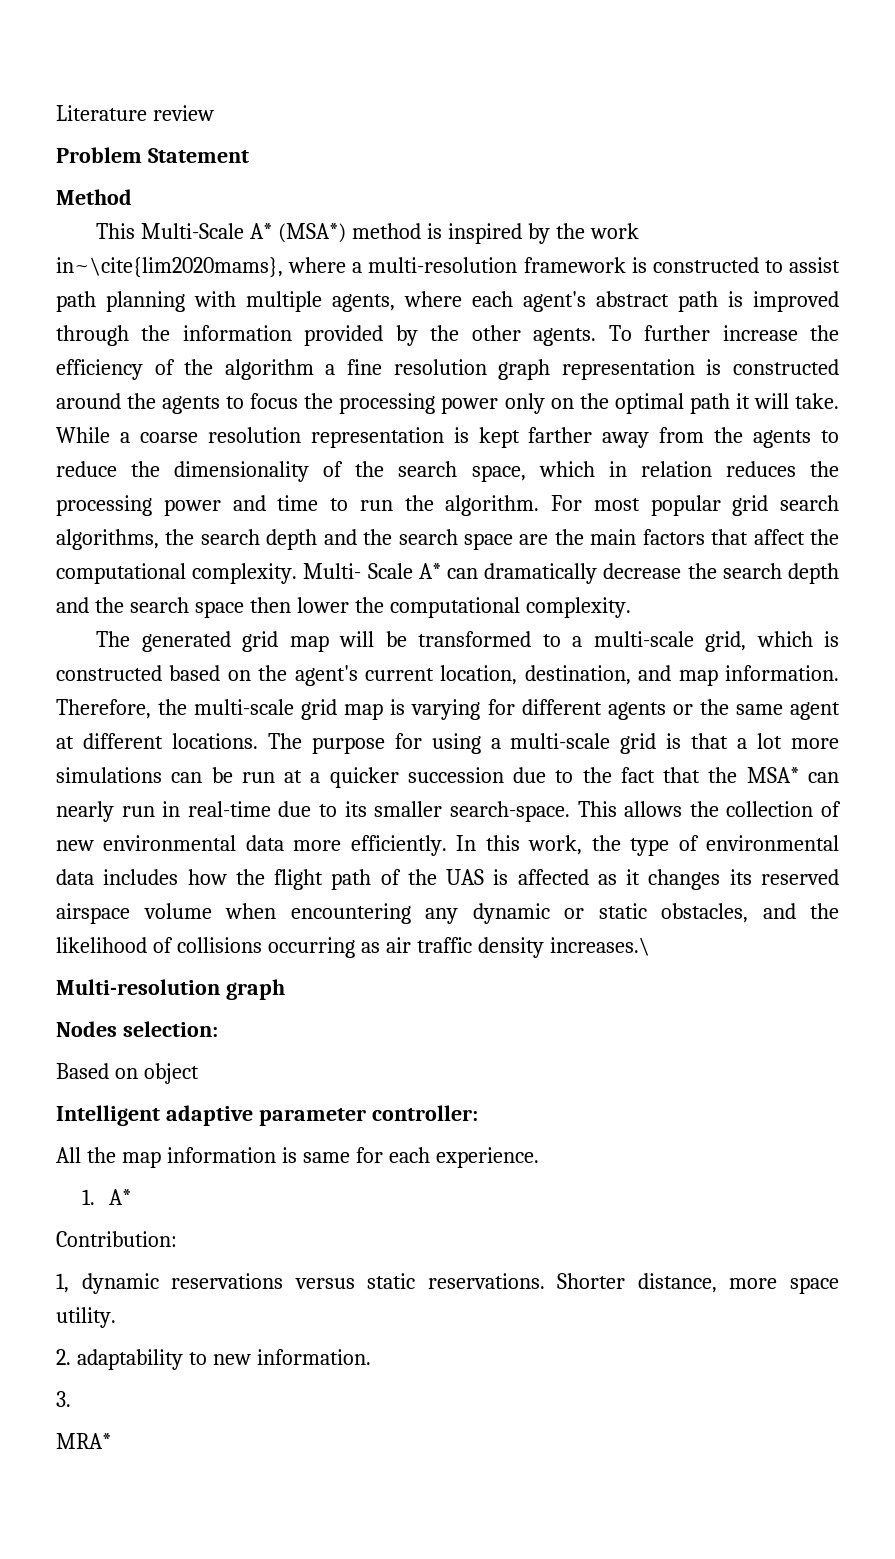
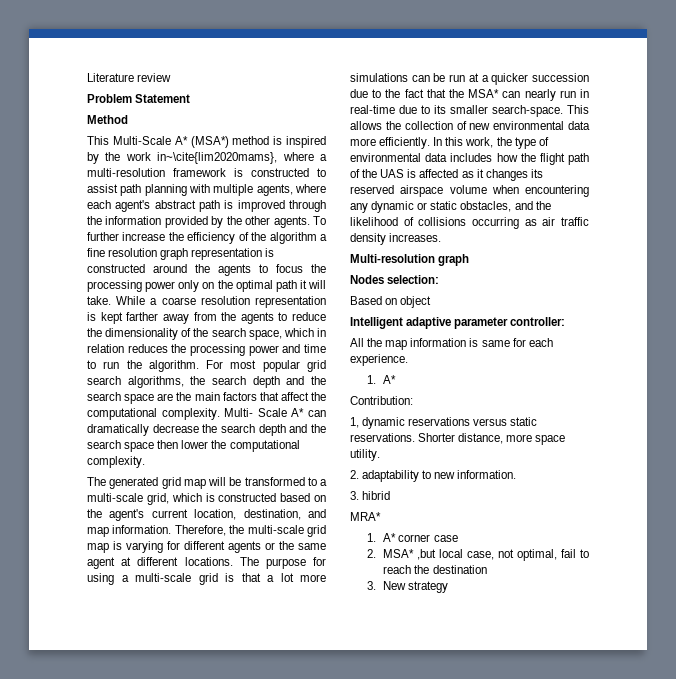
- In this work, the type of environmental data includes how the flight path of the UAS is affected as it changes its reserved airspace volume when encountering any dynamic or static obstacles, and the likelihood of collisions occurring as air traffic density increases.\
+ In this work, the type of environmental data includes how the flight path of the UAS is affected as it changes its reserved airspace volume when encountering any dynamic or static obstacles, and the likelihood of collisions occurring as air traffic density increases.
- 3.
+ 3. hibrid
+ 1. A* corner case
+ 2. MSA* ,but local case, not optimal, fail to reach the destination
+ 3. New strategy

